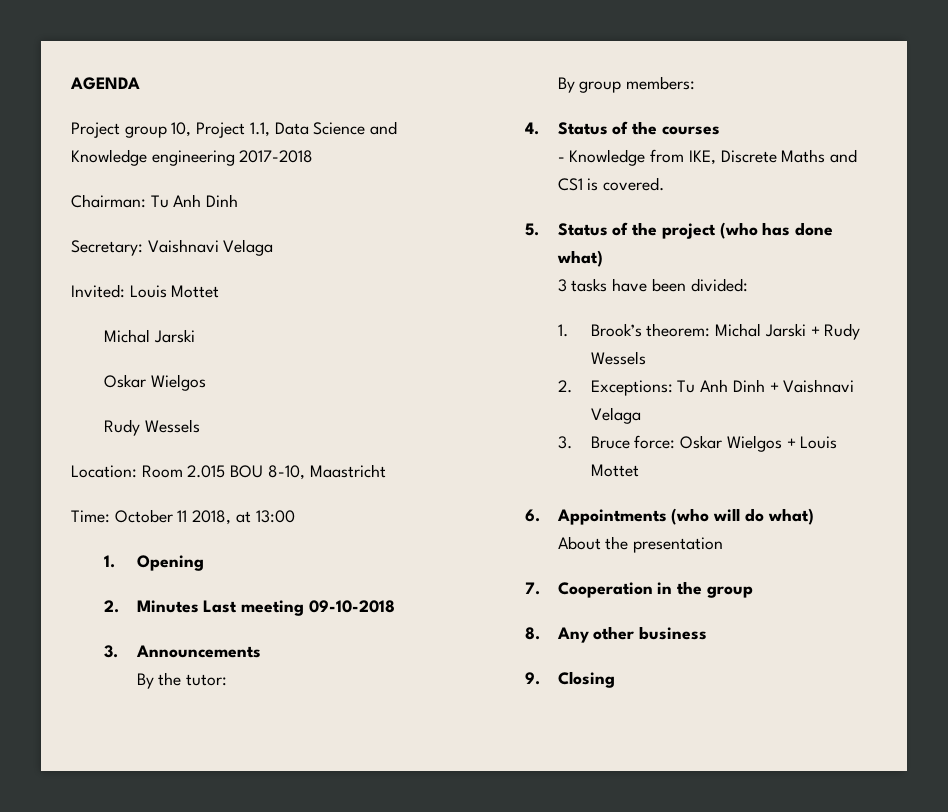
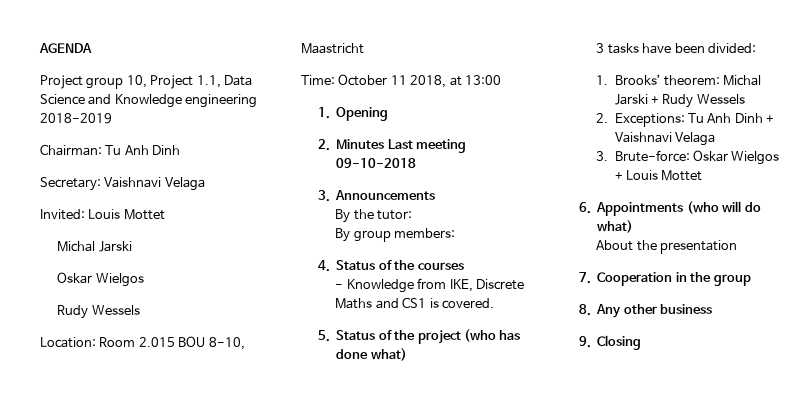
- Project group 10, Project 1.1, Data Science and Knowledge engineering 2017-2018
+ Project group 10, Project 1.1, Data Science and Knowledge engineering 2018-2019
- 1. Brook’s theorem: Michal Jarski + Rudy Wessels
+ 1. Brooks’ theorem: Michal Jarski + Rudy Wessels
- 3. Bruce force: Oskar Wielgos + Louis Mottet
+ 3. Brute-force: Oskar Wielgos + Louis Mottet

